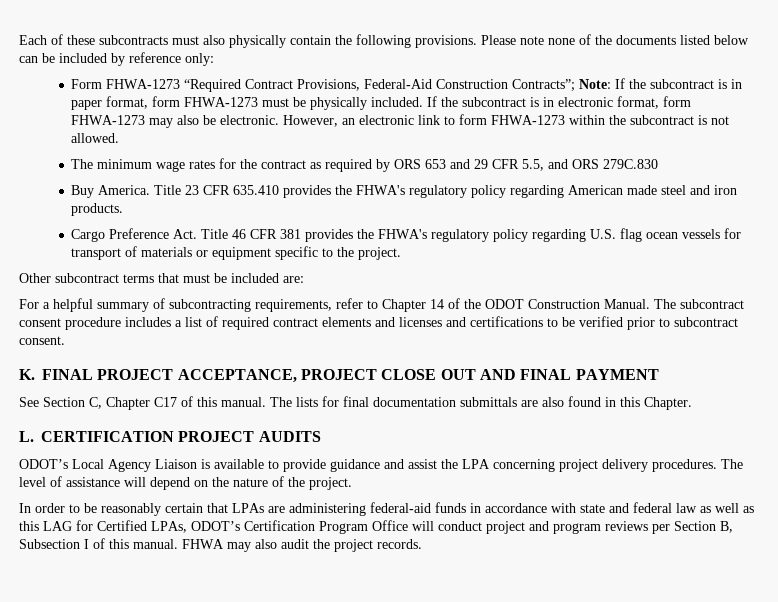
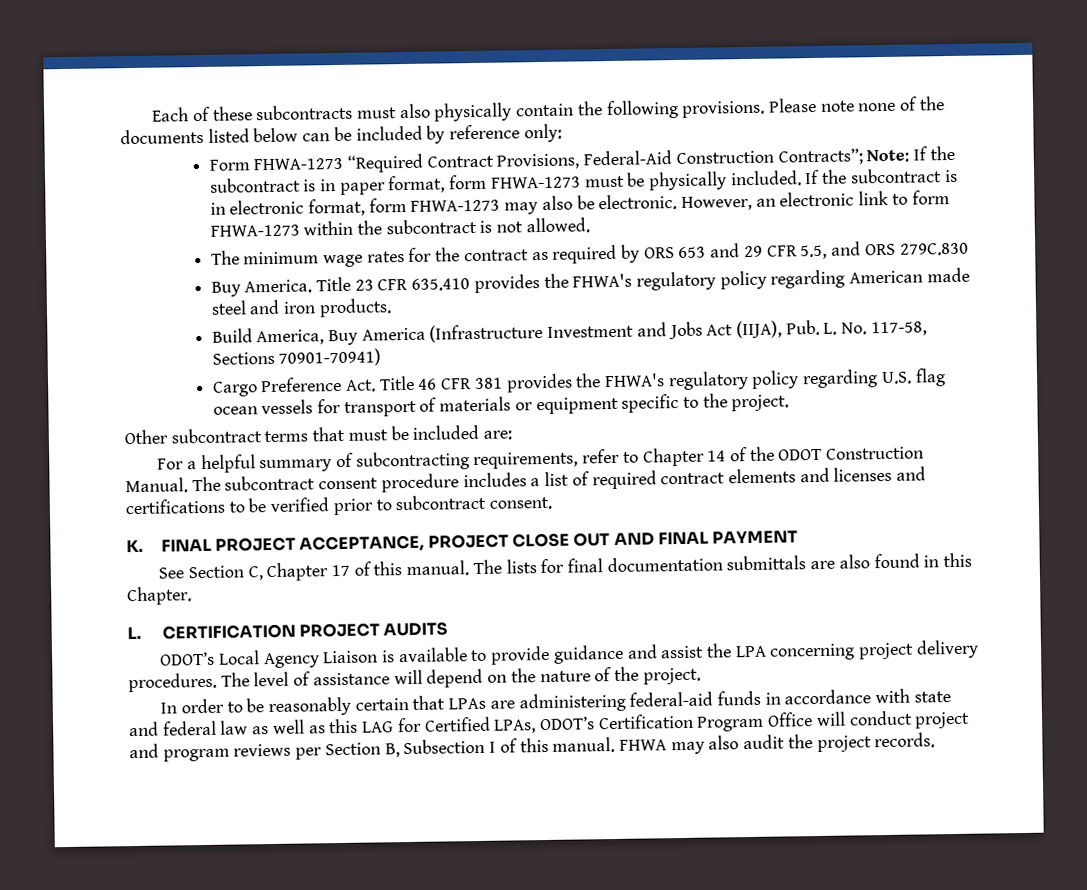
+ Build America, Buy America (Infrastructure Investment and Jobs Act (IIJA), Pub. L. No. 117-58, Sections 70901-70941)
- See Section C, Chapter C17 of this manual.
+ See Section C, Chapter 17 of this manual.

